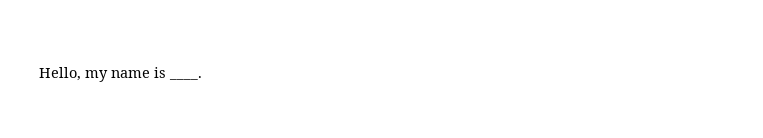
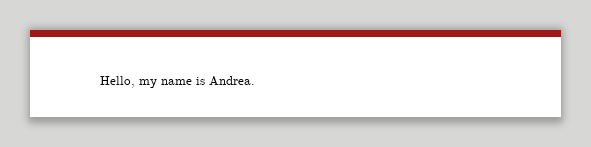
- Hello, my name is ____.
+ Hello, my name is Andrea.

